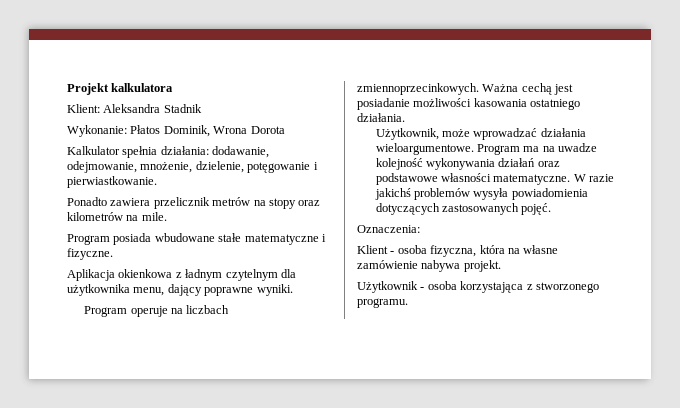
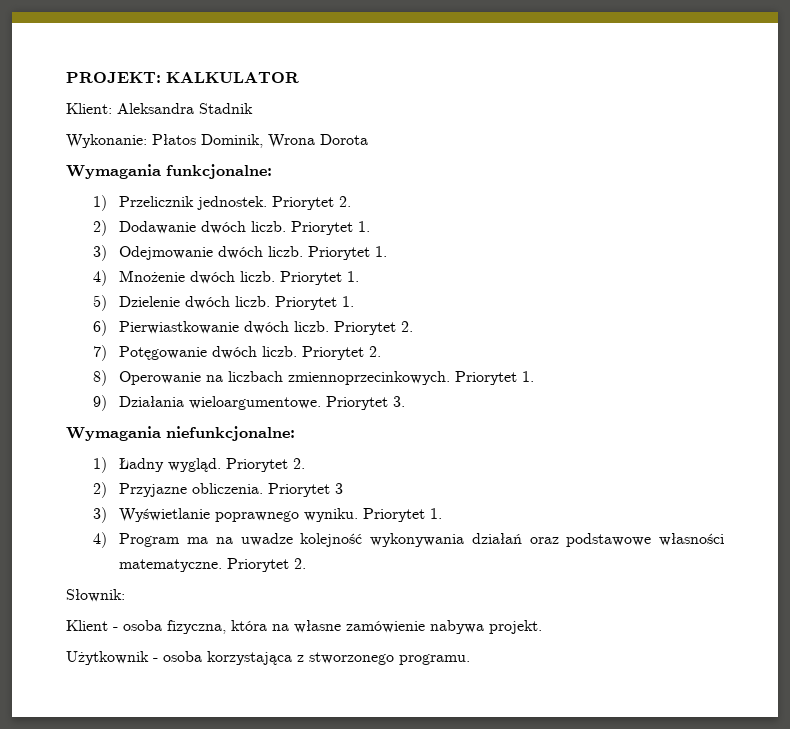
- Projekt kalkulatora
+ PROJEKT: KALKULATOR
- Kalkulator spełnia działania: dodawanie, odejmowanie, mnożenie, dzielenie, potęgowanie i pierwiastkowanie.
- Ponadto zawiera przelicznik metrów na stopy oraz kilometrów na mile.
- Program posiada wbudowane stałe matematyczne i fizyczne.
- Aplikacja okienkowa z ładnym czytelnym dla użytkownika menu, dający poprawne wyniki.
- Program operuje na liczbach zmiennoprzecinkowych. Ważna cechą jest posiadanie możliwości kasowania ostatniego działania.
- Użytkownik, może wprowadzać działania wieloargumentowe. Program ma na uwadze kolejność wykonywania działań oraz podstawowe własności matematyczne. W razie jakichś problemów wysyła powiadomienia dotyczących zastosowanych pojęć.
- Oznaczenia:
+ Wymagania funkcjonalne:
+ 1) Przelicznik jednostek. Priorytet 2.
+ 2) Dodawanie dwóch liczb. Priorytet 1.
+ 3) Odejmowanie dwóch liczb. Priorytet 1.
+ 4) Mnożenie dwóch liczb. Priorytet 1.
+ 5) Dzielenie dwóch liczb. Priorytet 1.
+ 6) Pierwiastkowanie dwóch liczb. Priorytet 2.
+ 7) Potęgowanie dwóch liczb. Priorytet 2.
+ 8) Operowanie na liczbach zmiennoprzecinkowych. Priorytet 1.
+ 9) Działania wieloargumentowe. Priorytet 3.
+ Wymagania niefunkcjonalne:
+ 1) Ładny wygląd. Priorytet 2.
+ 2) Przyjazne obliczenia. Priorytet 3
+ 3) Wyświetlanie poprawnego wyniku. Priorytet 1.
+ 4) Program ma na uwadze kolejność wykonywania działań oraz podstawowe własności matematyczne. Priorytet 2.
+ Słownik:

